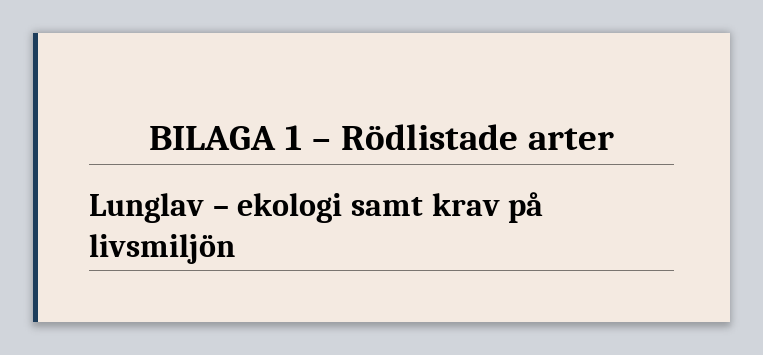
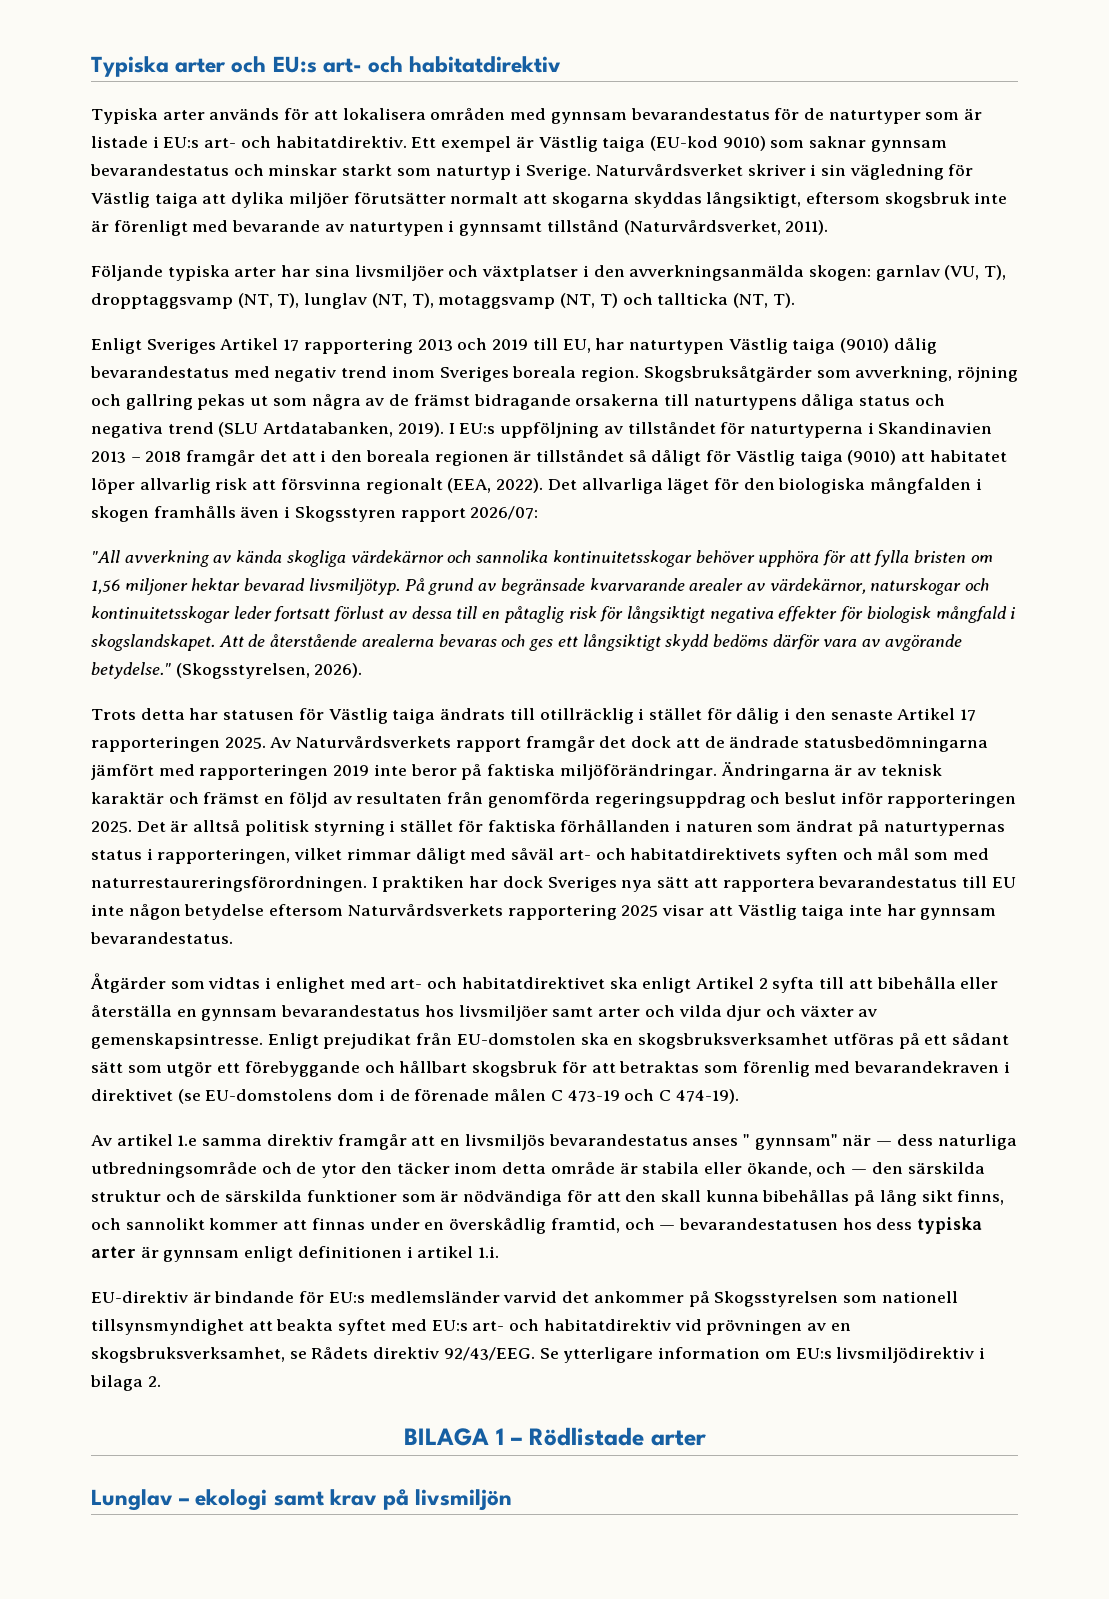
+ Typiska arter och EU:s art- och habitatdirektiv
+ Typiska arter används för att lokalisera områden med gynnsam bevarandestatus för de naturtyper som är listade i EU:s art- och habitatdirektiv. Ett exempel är Västlig taiga (EU-kod 9010) som saknar gynnsam bevarandestatus och minskar starkt som naturtyp i Sverige. Naturvårdsverket skriver i sin vägledning för Västlig taiga att dylika miljöer förutsätter normalt att skogarna skyddas långsiktigt, eftersom skogsbruk inte är förenligt med bevarande av naturtypen i gynnsamt tillstånd (Naturvårdsverket, 2011).
+ Följande typiska arter har sina livsmiljöer och växtplatser i den avverkningsanmälda skogen: garnlav (VU, T), dropptaggsvamp (NT, T), lunglav (NT, T), motaggsvamp (NT, T) och tallticka (NT, T).
+ Enligt Sveriges Artikel 17 rapportering 2013 och 2019 till EU, har naturtypen Västlig taiga (9010) dålig bevarandestatus med negativ trend inom Sveriges boreala region. Skogsbruksåtgärder som avverkning, röjning och gallring pekas ut som några av de främst bidragande orsakerna till naturtypens dåliga status och negativa trend (SLU Artdatabanken, 2019). I EU:s uppföljning av tillståndet för naturtyperna i Skandinavien 2013 – 2018 framgår det att i den boreala regionen är tillståndet så dåligt för Västlig taiga (9010) att habitatet löper allvarlig risk att försvinna regionalt (EEA, 2022). Det allvarliga läget för den biologiska mångfalden i skogen framhålls även i Skogsstyren rapport 2026/07:
+ "All avverkning av kända skogliga värdekärnor och sannolika kontinuitetsskogar behöver upphöra för att fylla bristen om 1,56 miljoner hektar bevarad livsmiljötyp. På grund av begränsade kvarvarande arealer av värdekärnor, naturskogar och kontinuitetsskogar leder fortsatt förlust av dessa till en påtaglig risk för långsiktigt negativa effekter för biologisk mångfald i skogslandskapet. Att de återstående arealerna bevaras och ges ett långsiktigt skydd bedöms därför vara av avgörande betydelse." (Skogsstyrelsen, 2026).
+ Trots detta har statusen för Västlig taiga ändrats till otillräcklig i stället för dålig i den senaste Artikel 17 rapporteringen 2025. Av Naturvårdsverkets rapport framgår det dock att de ändrade statusbedömningarna jämfört med rapporteringen 2019 inte beror på faktiska miljöförändringar. Ändringarna är av teknisk karaktär och främst en följd av resultaten från genomförda regeringsuppdrag och beslut inför rapporteringen 2025. Det är alltså politisk styrning i stället för faktiska förhållanden i naturen som ändrat på naturtypernas status i rapporteringen, vilket rimmar dåligt med såväl art- och habitatdirektivets syften och mål som med naturrestaureringsförordningen. I praktiken har dock Sveriges nya sätt att rapportera bevarandestatus till EU inte någon betydelse eftersom Naturvårdsverkets rapportering 2025 visar att Västlig taiga inte har gynnsam bevarandestatus.
+ Åtgärder som vidtas i enlighet med art- och habitatdirektivet ska enligt Artikel 2 syfta till att bibehålla eller återställa en gynnsam bevarandestatus hos livsmiljöer samt arter och vilda djur och växter av gemenskapsintresse. Enligt prejudikat från EU-domstolen ska en skogsbruksverksamhet utföras på ett sådant sätt som utgör ett förebyggande och hållbart skogsbruk för att betraktas som förenlig med bevarandekraven i direktivet (se EU-domstolens dom i de förenade målen C 473-19 och C 474-19).
+ Av artikel 1.e samma direktiv framgår att en livsmiljös bevarandestatus anses " gynnsam" när — dess naturliga utbredningsområde och de ytor den täcker inom detta område är stabila eller ökande, och — den särskilda struktur och de särskilda funktioner som är nödvändiga för att den skall kunna bibehållas på lång sikt finns, och sannolikt kommer att finnas under en överskådlig framtid, och — bevarandestatusen hos dess typiska arter är gynnsam enligt definitionen i artikel 1.i.
+ EU-direktiv är bindande för EU:s medlemsländer varvid det ankommer på Skogsstyrelsen som nationell tillsynsmyndighet att beakta syftet med EU:s art- och habitatdirektiv vid prövningen av en skogsbruksverksamhet, se Rådets direktiv 92/43/EEG. Se ytterligare information om EU:s livsmiljödirektiv i bilaga 2.

